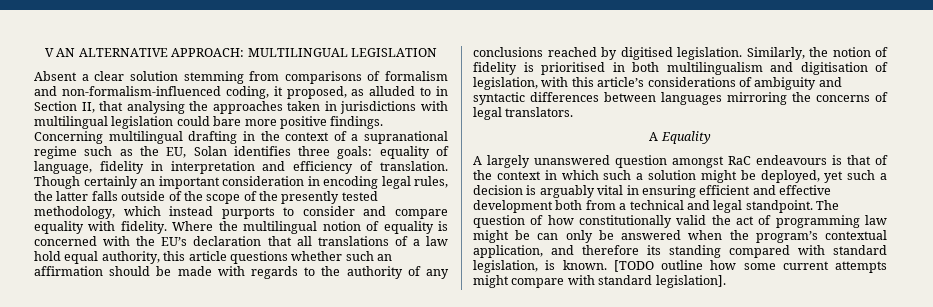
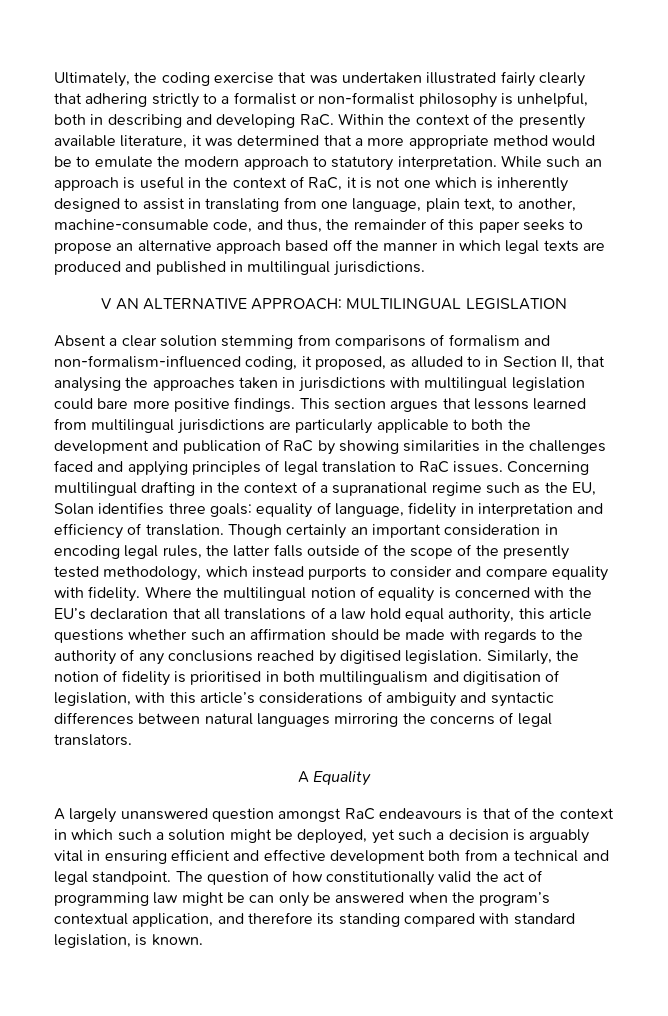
+ Ultimately, the coding exercise that was undertaken illustrated fairly clearly that adhering strictly to a formalist or non-formalist philosophy is unhelpful, both in describing and developing RaC. Within the context of the presently available literature, it was determined that a more appropriate method would be to emulate the modern approach to statutory interpretation. While such an approach is useful in the context of RaC, it is not one which is inherently designed to assist in translating from one language, plain text, to another, machine-consumable code, and thus, the remainder of this paper seeks to propose an alternative approach based off the manner in which legal texts are produced and published in multilingual jurisdictions.
+ This section argues that lessons learned from multilingual jurisdictions are particularly applicable to both the development and publication of RaC by showing similarities in the challenges faced and applying principles of legal translation to RaC issues.
- Similarly, the notion of fidelity is prioritised in both multilingualism and digitisation of legislation, with this article’s considerations of ambiguity and syntactic differences between languages mirroring the concerns of legal translators.
+ Similarly, the notion of fidelity is prioritised in both multilingualism and digitisation of legislation, with this article’s considerations of ambiguity and syntactic differences between natural languages mirroring the concerns of legal translators.
- [TODO outline how some current attempts might compare with standard legislation].

